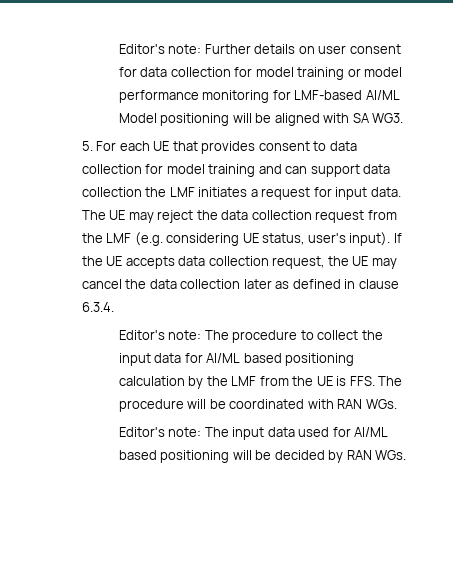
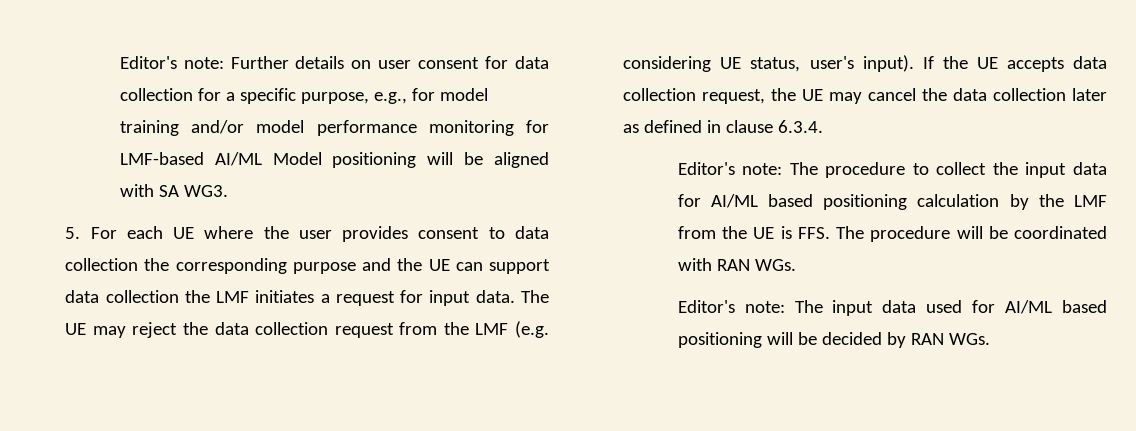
- Editor's note: Further details on user consent for data collection for model training or model performance monitoring for LMF-based AI/ML Model positioning will be aligned with SA WG3.
+ Editor's note: Further details on user consent for data collection for a specific purpose, e.g., for model training and/or model performance monitoring for LMF-based AI/ML Model positioning will be aligned with SA WG3.
- 5. For each UE that provides consent to data collection for model training and can support data collection the LMF initiates a request for input data.
+ 5. For each UE where the user provides consent to data collection the corresponding purpose and the UE can support data collection the LMF initiates a request for input data.

